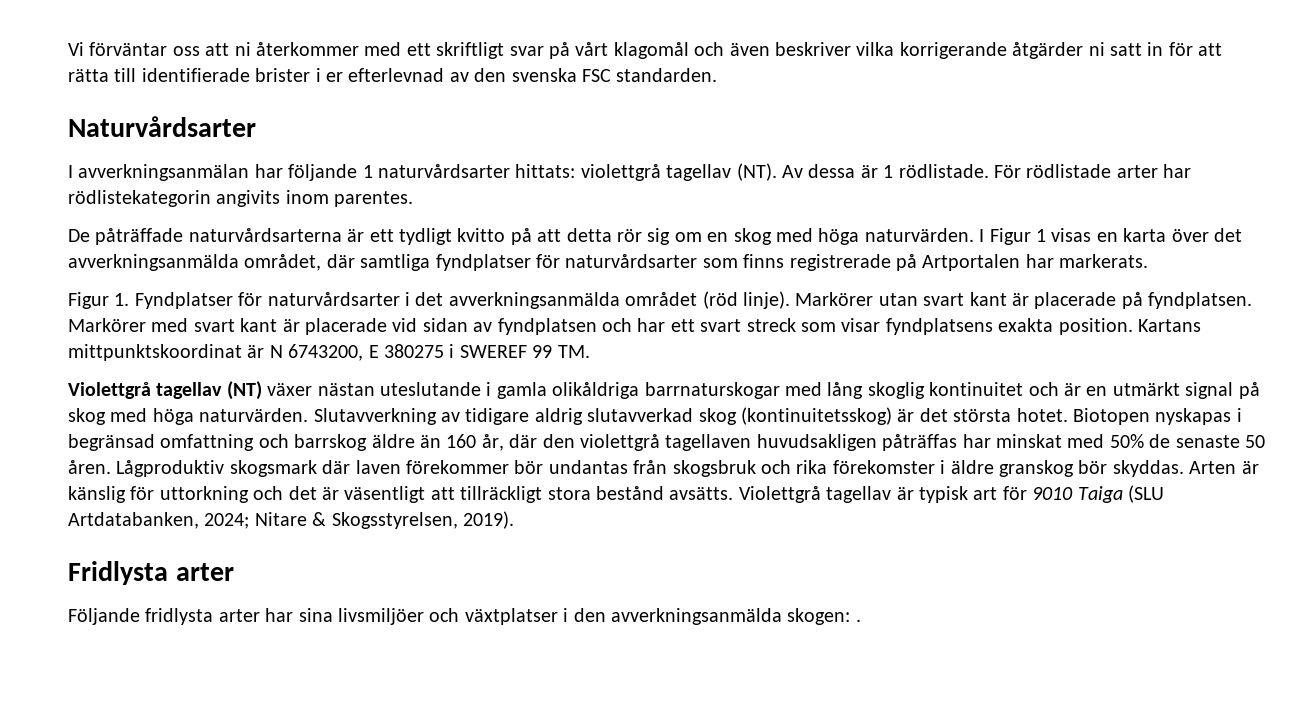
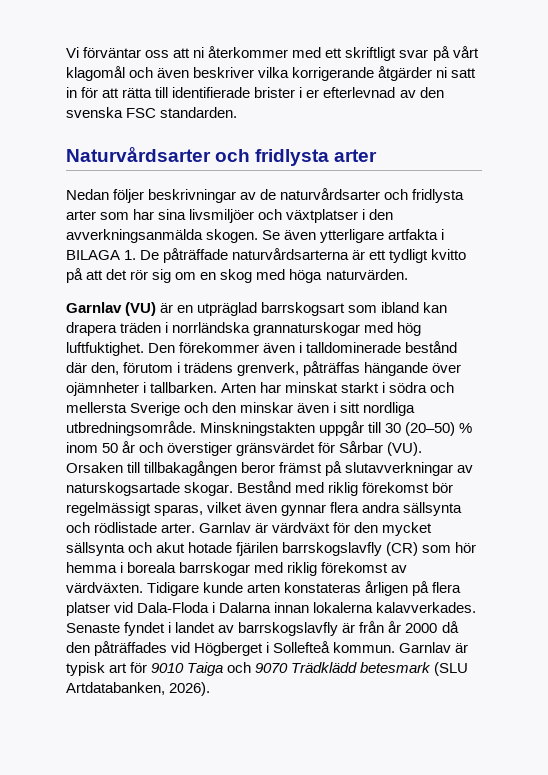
- Naturvårdsarter
- I avverkningsanmälan har följande 1 naturvårdsarter hittats: violettgrå tagellav (NT). Av dessa är 1 rödlistade. För rödlistade arter har rödlistekategorin angivits inom parentes.
- De påträffade naturvårdsarterna är ett tydligt kvitto på att detta rör sig om en skog med höga naturvärden. I Figur 1 visas en karta över det avverkningsanmälda området, där samtliga fyndplatser för naturvårdsarter som finns registrerade på Artportalen har markerats.
- Figur 1. Fyndplatser för naturvårdsarter i det avverkningsanmälda området (röd linje). Markörer utan svart kant är placerade på fyndplatsen. Markörer med svart kant är placerade vid sidan av fyndplatsen och har ett svart streck som visar fyndplatsens exakta position. Kartans mittpunktskoordinat är N 6743200, E 380275 i SWEREF 99 TM.
- Violettgrå tagellav (NT) växer nästan uteslutande i gamla olikåldriga barrnaturskogar med lång skoglig kontinuitet och är en utmärkt signal på skog med höga naturvärden. Slutavverkning av tidigare aldrig slutavverkad skog (kontinuitetsskog) är det största hotet. Biotopen nyskapas i begränsad omfattning och barrskog äldre än 160 år, där den violettgrå tagellaven huvudsakligen påträffas har minskat med 50% de senaste 50 åren. Lågproduktiv skogsmark där laven förekommer bör undantas från skogsbruk och rika förekomster i äldre granskog bör skyddas. Arten är känslig för uttorkning och det är väsentligt att tillräckligt stora bestånd avsätts. Violettgrå tagellav är typisk art för 9010 Taiga (SLU Artdatabanken, 2024; Nitare & Skogsstyrelsen, 2019).
- Fridlysta arter
- Följande fridlysta arter har sina livsmiljöer och växtplatser i den avverkningsanmälda skogen: .
+ Naturvårdsarter och fridlysta arter
+ Nedan följer beskrivningar av de naturvårdsarter och fridlysta arter som har sina livsmiljöer och växtplatser i den avverkningsanmälda skogen. Se även ytterligare artfakta i BILAGA 1. De påträffade naturvårdsarterna är ett tydligt kvitto på att det rör sig om en skog med höga naturvärden.
+ Garnlav (VU) är en utpräglad barrskogsart som ibland kan drapera träden i norrländska grannaturskogar med hög luftfuktighet. Den förekommer även i talldominerade bestånd där den, förutom i trädens grenverk, påträffas hängande över ojämnheter i tallbarken. Arten har minskat starkt i södra och mellersta Sverige och den minskar även i sitt nordliga utbredningsområde. Minskningstakten uppgår till 30 (20–50) % inom 50 år och överstiger gränsvärdet för Sårbar (VU). Orsaken till tillbakagången beror främst på slutavverkningar av naturskogsartade skogar. Bestånd med riklig förekomst bör regelmässigt sparas, vilket även gynnar flera andra sällsynta och rödlistade arter. Garnlav är värdväxt för den mycket sällsynta och akut hotade fjärilen barrskogslavfly (CR) som hör hemma i boreala barrskogar med riklig förekomst av värdväxten. Tidigare kunde arten konstateras årligen på flera platser vid Dala-Floda i Dalarna innan lokalerna kalavverkades. Senaste fyndet i landet av barrskogslavfly är från år 2000 då den påträffades vid Högberget i Sollefteå kommun. Garnlav är typisk art för 9010 Taiga och 9070 Trädklädd betesmark (SLU Artdatabanken, 2026).

